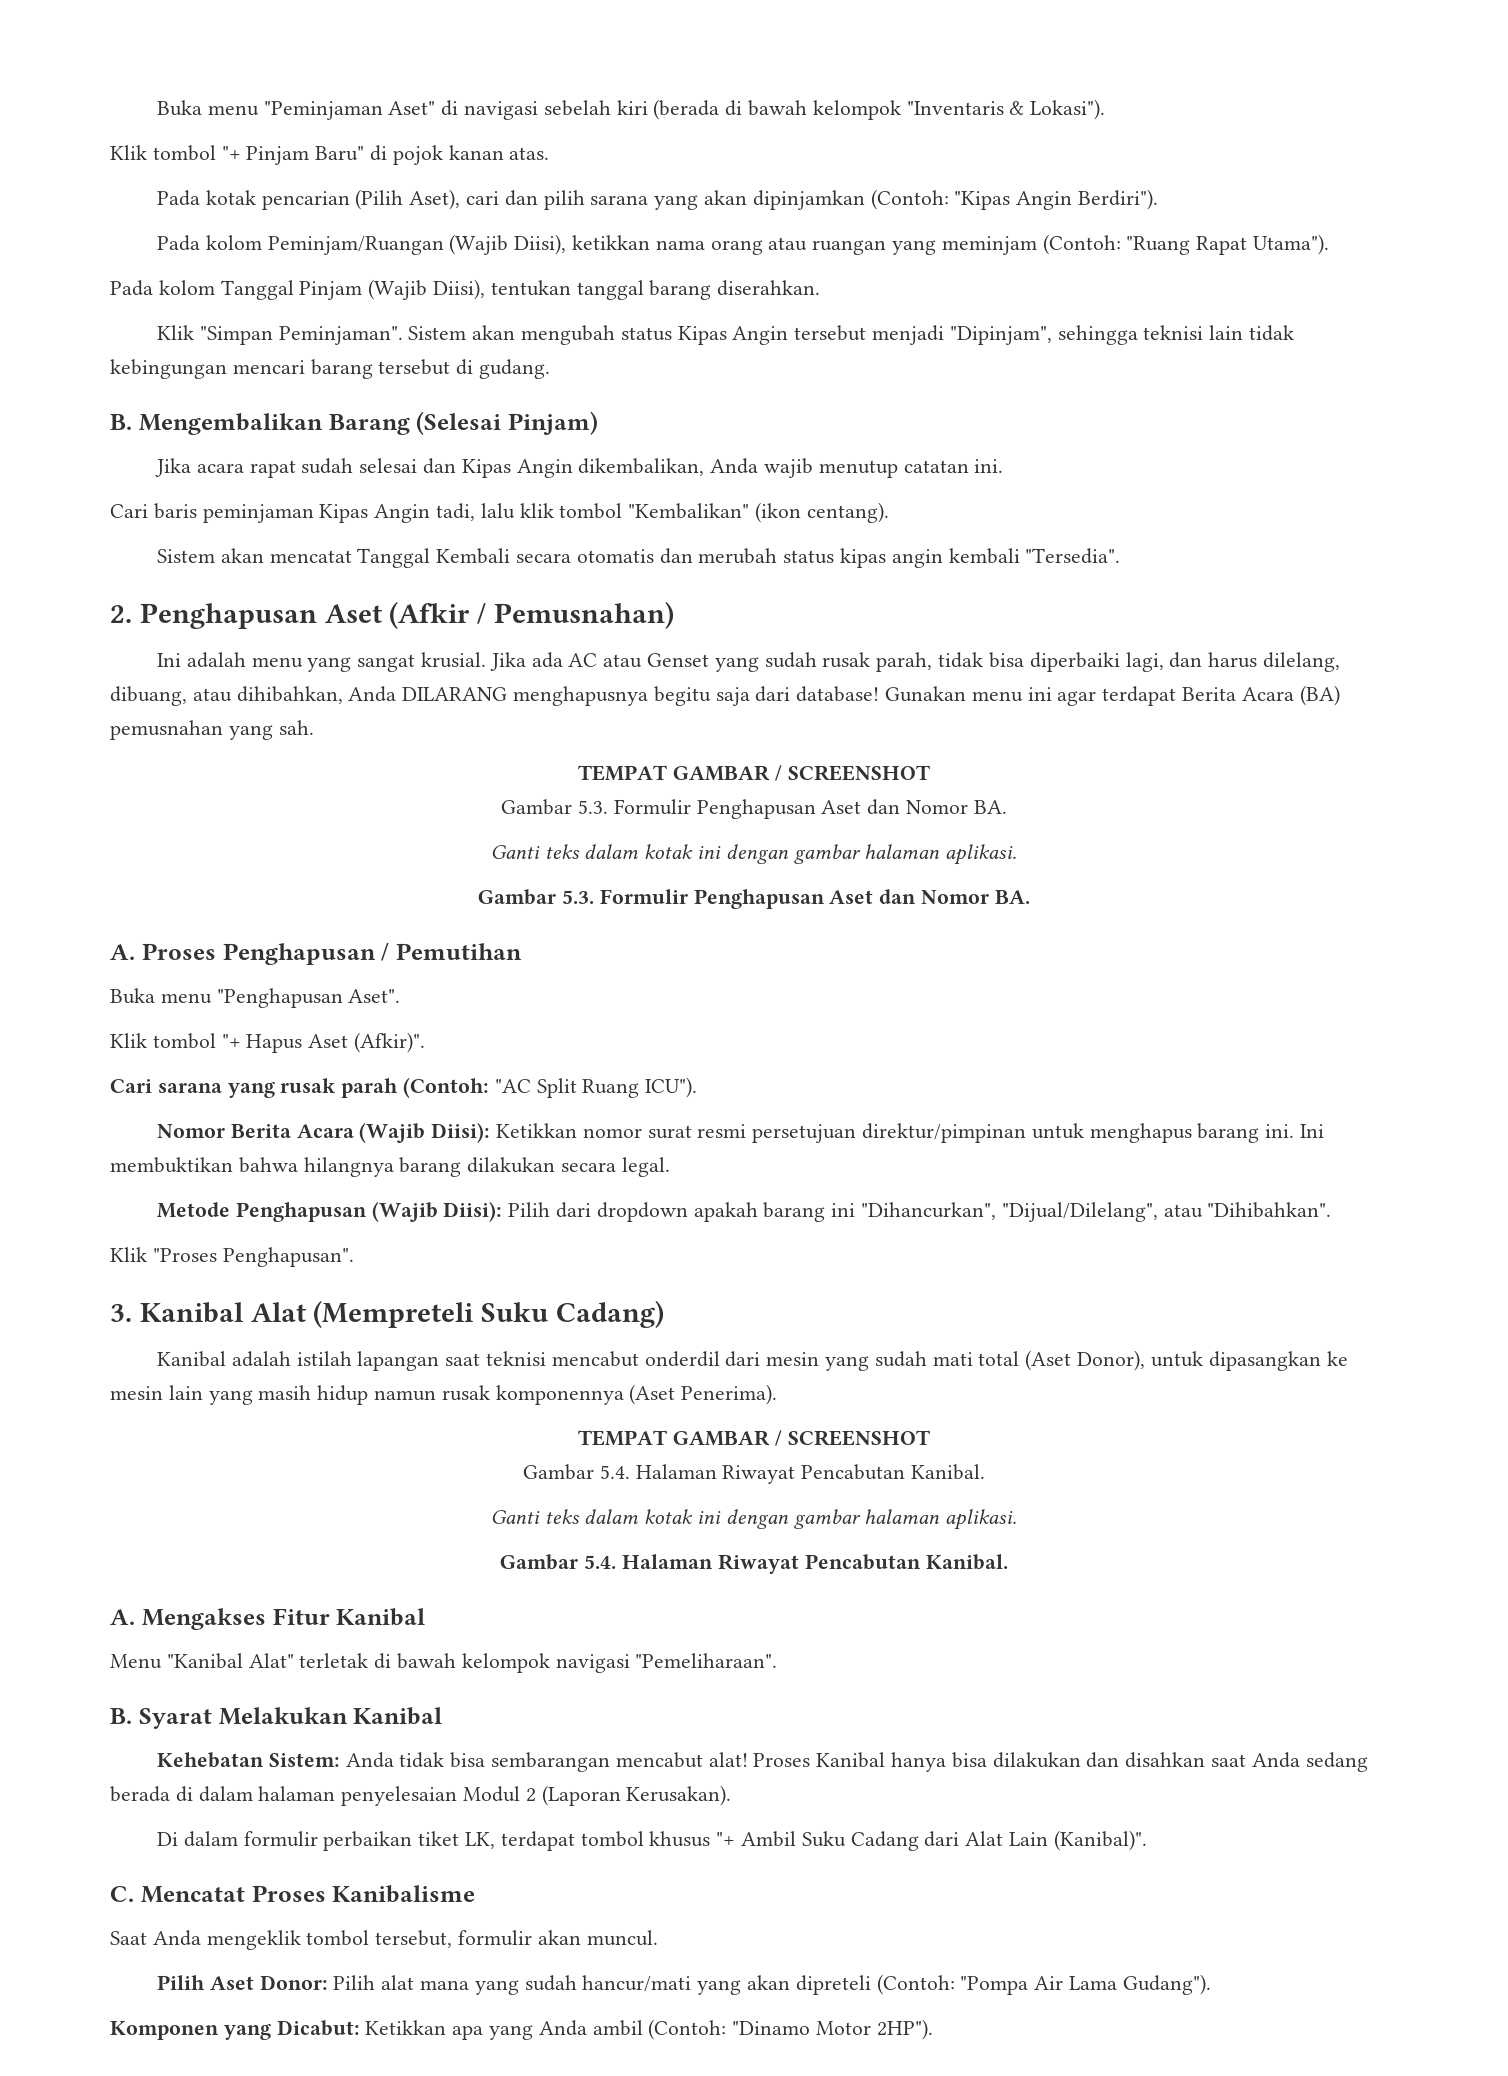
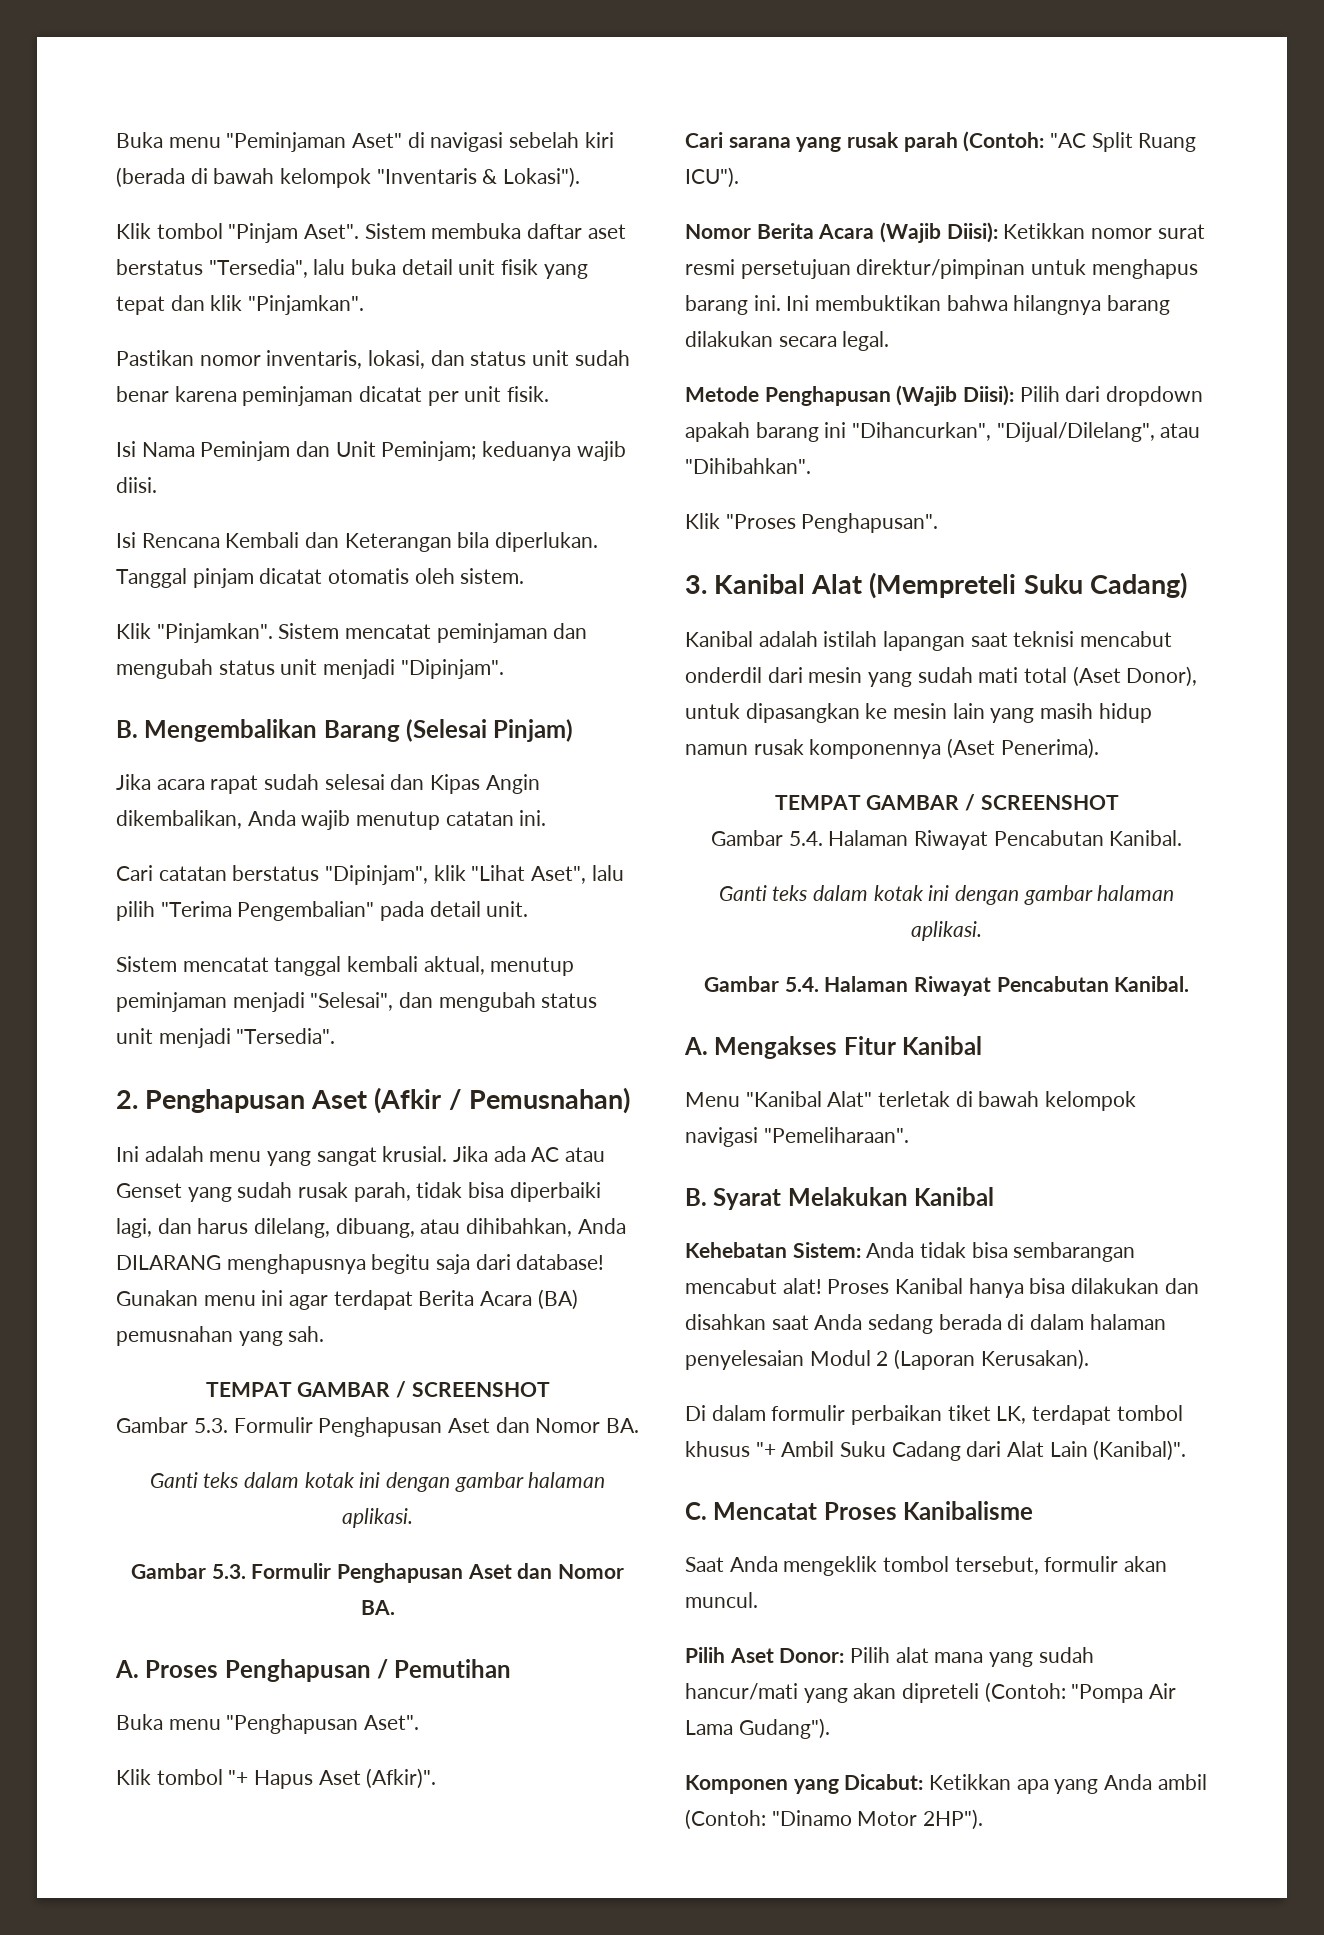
- Klik tombol "+ Pinjam Baru" di pojok kanan atas.
- Pada kotak pencarian (Pilih Aset), cari dan pilih sarana yang akan dipinjamkan (Contoh: "Kipas Angin Berdiri").
- Pada kolom Peminjam/Ruangan (Wajib Diisi), ketikkan nama orang atau ruangan yang meminjam (Contoh: "Ruang Rapat Utama").
- Pada kolom Tanggal Pinjam (Wajib Diisi), tentukan tanggal barang diserahkan.
- Klik "Simpan Peminjaman". Sistem akan mengubah status Kipas Angin tersebut menjadi "Dipinjam", sehingga teknisi lain tidak kebingungan mencari barang tersebut di gudang.
+ Klik tombol "Pinjam Aset". Sistem membuka daftar aset berstatus "Tersedia", lalu buka detail unit fisik yang tepat dan klik "Pinjamkan".
+ Pastikan nomor inventaris, lokasi, dan status unit sudah benar karena peminjaman dicatat per unit fisik.
+ Isi Nama Peminjam dan Unit Peminjam; keduanya wajib diisi.
+ Isi Rencana Kembali dan Keterangan bila diperlukan. Tanggal pinjam dicatat otomatis oleh sistem.
+ Klik "Pinjamkan". Sistem mencatat peminjaman dan mengubah status unit menjadi "Dipinjam".
- Cari baris peminjaman Kipas Angin tadi, lalu klik tombol "Kembalikan" (ikon centang).
- Sistem akan mencatat Tanggal Kembali secara otomatis dan merubah status kipas angin kembali "Tersedia".
+ Cari catatan berstatus "Dipinjam", klik "Lihat Aset", lalu pilih "Terima Pengembalian" pada detail unit.
+ Sistem mencatat tanggal kembali aktual, menutup peminjaman menjadi "Selesai", dan mengubah status unit menjadi "Tersedia".

